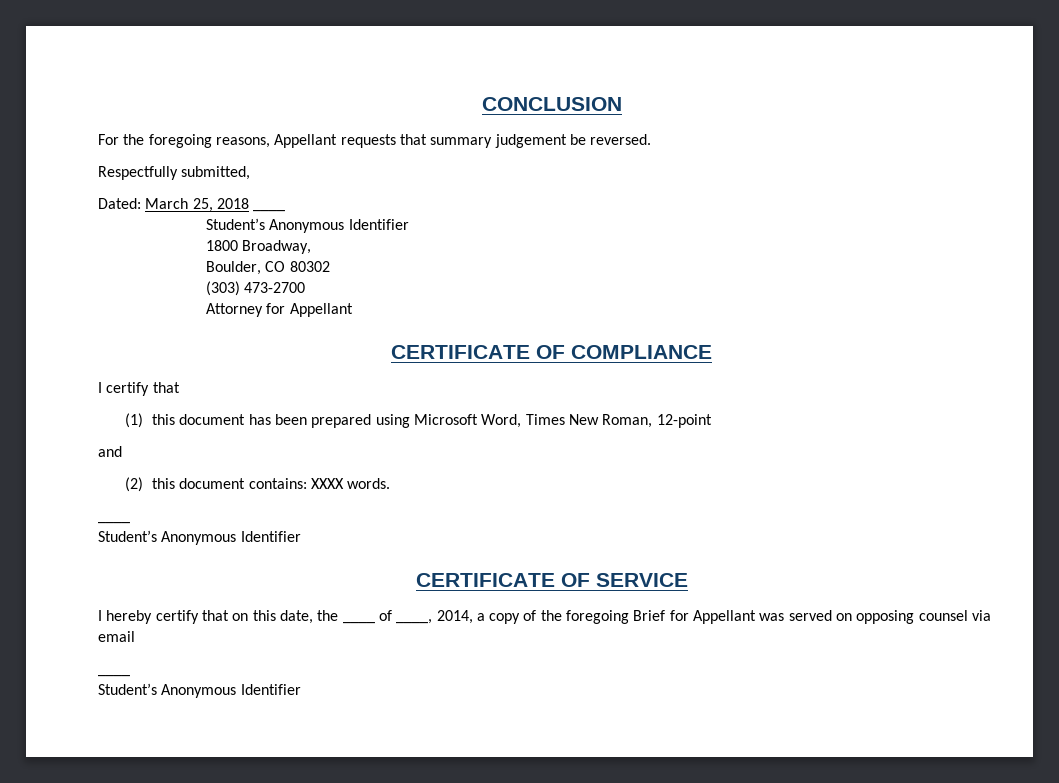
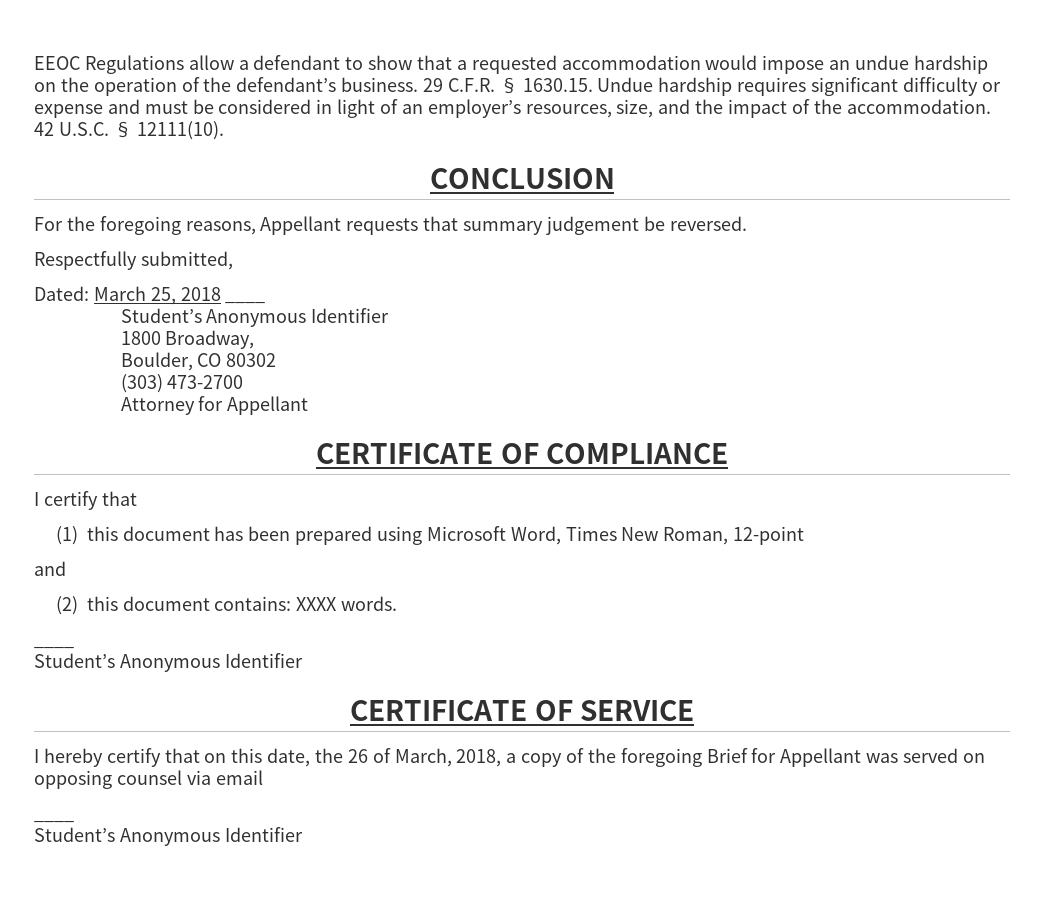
+ EEOC Regulations allow a defendant to show that a requested accommodation would impose an undue hardship on the operation of the defendant’s business. 29 C.F.R. § 1630.15. Undue hardship requires significant difficulty or expense and must be considered in light of an employer’s resources, size, and the impact of the accommodation. 42 U.S.C. § 12111(10).
- I hereby certify that on this date, the ____ of ____, 2014, a copy of the foregoing Brief for Appellant was served on opposing counsel via email
+ I hereby certify that on this date, the 26 of March, 2018, a copy of the foregoing Brief for Appellant was served on opposing counsel via email

